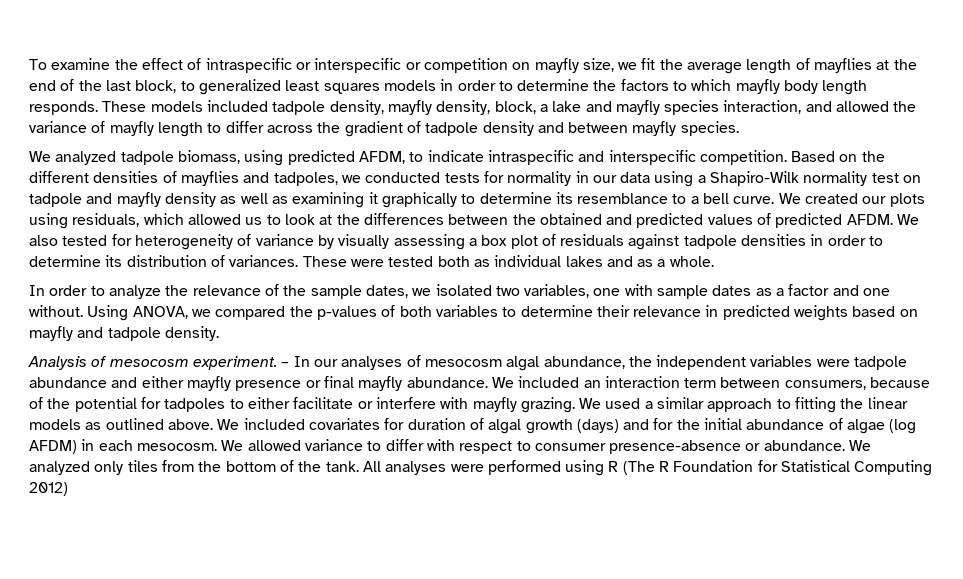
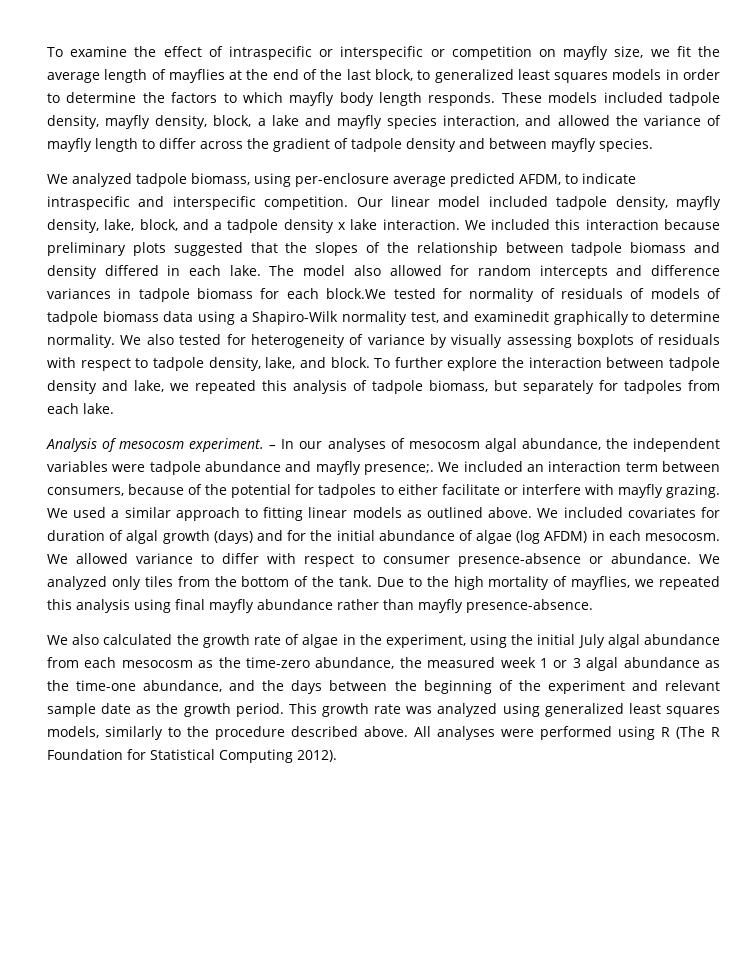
- We analyzed tadpole biomass, using predicted AFDM, to indicate intraspecific and interspecific competition.
+ We analyzed tadpole biomass, using per-enclosure average predicted AFDM, to indicate intraspecific and interspecific competition.
- Based on the different densities of mayflies and tadpoles, we conducted tests for normality in our data using a Shapiro-Wilk normality test on tadpole and mayfly density as well as examining it graphically to determine its resemblance to a bell curve. We created our plots using residuals, which allowed us to look at the differences between the obtained and predicted values of predicted AFDM.
+ Our linear model included tadpole density, mayfly density, lake, block, and a tadpole density x lake interaction. We included this interaction because preliminary plots suggested that the slopes of the relationship between tadpole biomass and density differed in each lake. The model also allowed for random intercepts and difference variances in tadpole biomass for each block.We tested for normality of residuals of models of tadpole biomass data using a Shapiro-Wilk normality test, and examinedit graphically to determine normality.
- We also tested for heterogeneity of variance by visually assessing a box plot of residuals against tadpole densities in order to determine its distribution of variances. These were tested both as individual lakes and as a whole.
- In order to analyze the relevance of the sample dates, we isolated two variables, one with sample dates as a factor and one without. Using ANOVA, we compared the p-values of both variables to determine their relevance in predicted weights based on mayfly and tadpole density.
+ We also tested for heterogeneity of variance by visually assessing boxplots of residuals with respect to tadpole density, lake, and block. To further explore the interaction between tadpole density and lake, we repeated this analysis of tadpole biomass, but separately for tadpoles from each lake.
- – In our analyses of mesocosm algal abundance, the independent variables were tadpole abundance and either mayfly presence or final mayfly abundance.
+ – In our analyses of mesocosm algal abundance, the independent variables were tadpole abundance and mayfly presence;.
- We used a similar approach to fitting the linear models as outlined above.
+ We used a similar approach to fitting linear models as outlined above.
+ Due to the high mortality of mayflies, we repeated this analysis using final mayfly abundance rather than mayfly presence-absence.
+ We also calculated the growth rate of algae in the experiment, using the initial July algal abundance from each mesocosm as the time-zero abundance, the measured week 1 or 3 algal abundance as the time-one abundance, and the days between the beginning of the experiment and relevant sample date as the growth period. This growth rate was analyzed using generalized least squares models, similarly to the procedure described above.
- All analyses were performed using R (The R Foundation for Statistical Computing 2012)
+ All analyses were performed using R (The R Foundation for Statistical Computing 2012).

